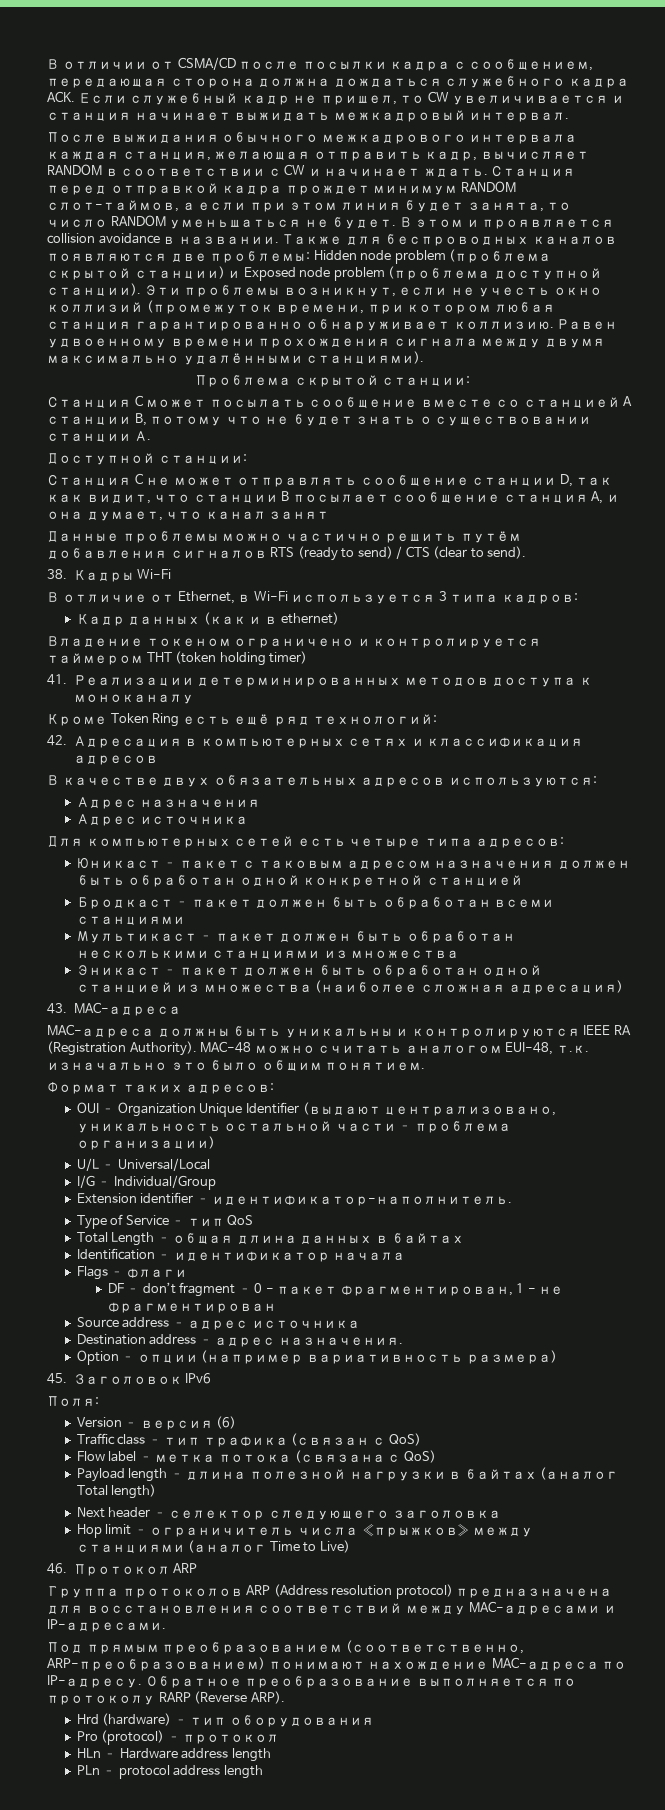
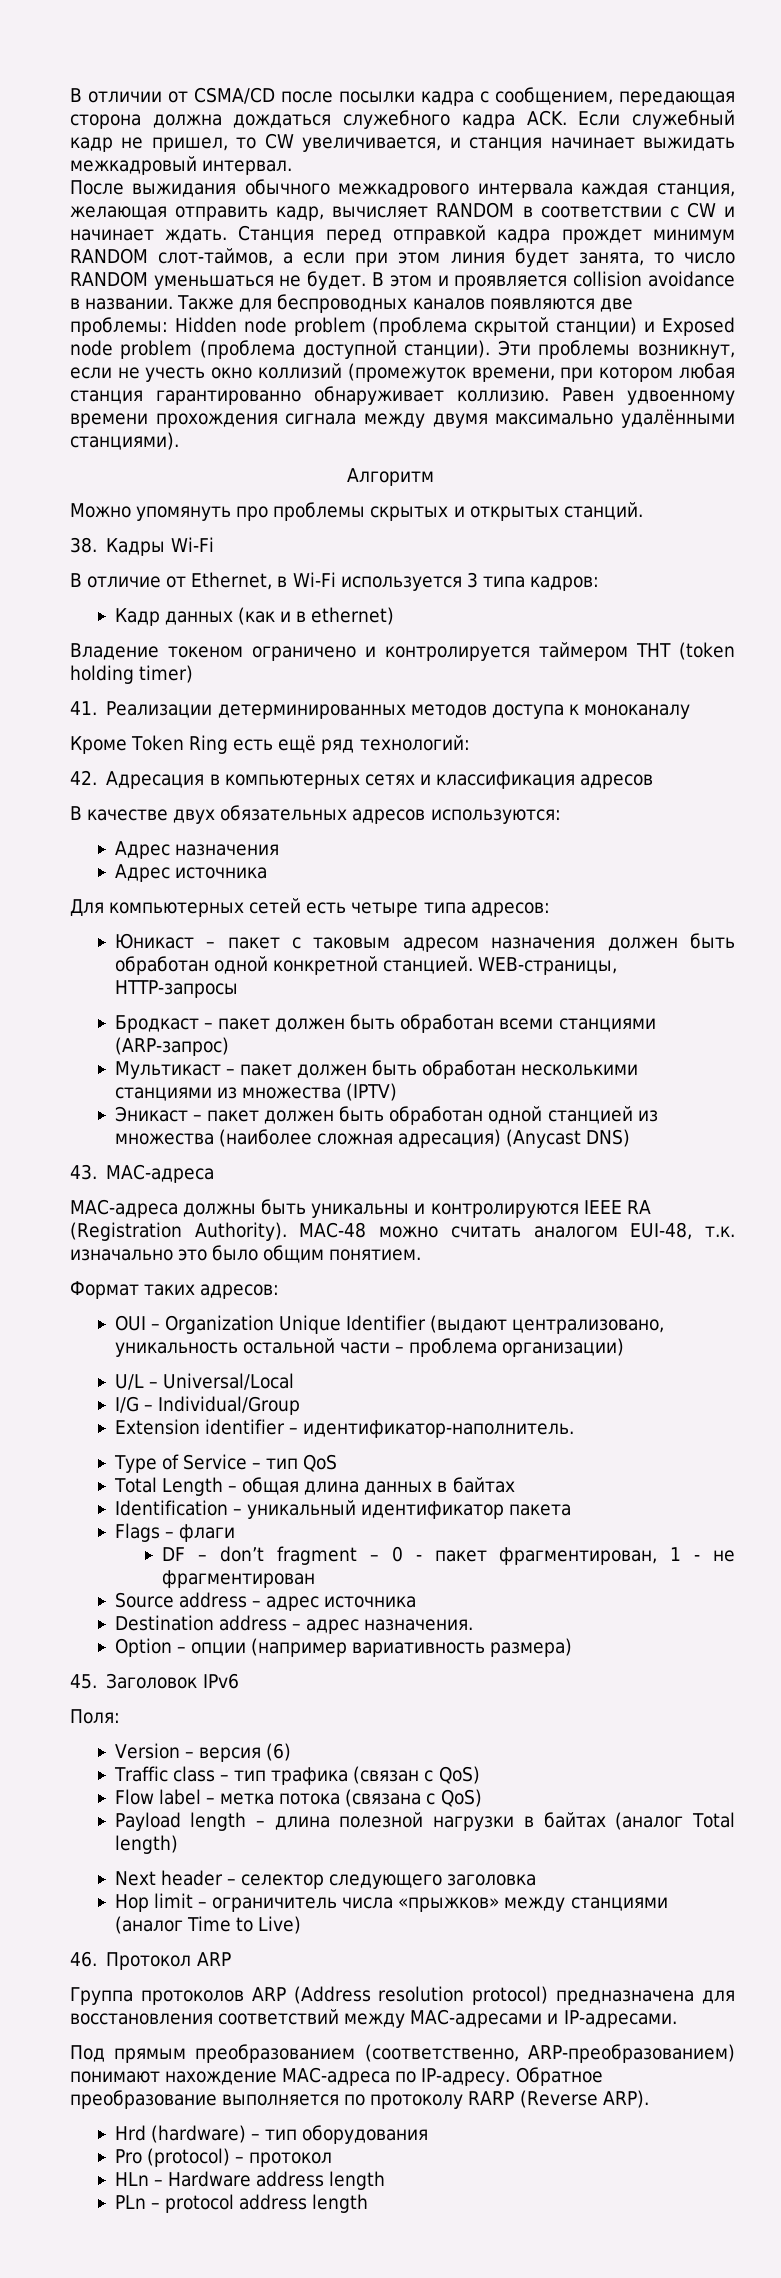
- В отличии от CSMA/CD после посылки кадра с сообщением, передающая сторона должна дождаться служебного кадра ACK. Если служебный кадр не пришел, то CW увеличивается и станция начинает выжидать межкадровый интервал.
+ В отличии от CSMA/CD после посылки кадра с сообщением, передающая сторона должна дождаться служебного кадра ACK. Если служебный кадр не пришел, то CW увеличивается, и станция начинает выжидать межкадровый интервал.
- Проблема скрытой станции:
- Станция C может посылать сообщение вместе со станцией A станции B, потому что не будет знать о существовании станции А.
- Доступной станции:
- Станция C не может отправлять сообщение станции D, так как видит, что станции B посылает сообщение станция A, и она думает, что канал занят
- Данные проблемы можно частично решить путём добавления сигналов RTS (ready to send) / CTS (clear to send).
+ Алгоритм
+ Можно упомянуть про проблемы скрытых и открытых станций.
- Юникаст – пакет с таковым адресом назначения должен быть обработан одной конкретной станцией
+ Юникаст – пакет с таковым адресом назначения должен быть обработан одной конкретной станцией. WEB-страницы, HTTP-запросы
- Бродкаст – пакет должен быть обработан всеми станциями
+ Бродкаст – пакет должен быть обработан всеми станциями (ARP-запрос)
- Мультикаст – пакет должен быть обработан несколькими станциями из множества
+ Мультикаст – пакет должен быть обработан несколькими станциями из множества (IPTV)
- Эникаст – пакет должен быть обработан одной станцией из множества (наиболее сложная адресация)
+ Эникаст – пакет должен быть обработан одной станцией из множества (наиболее сложная адресация) (Anycast DNS)
- Identification – идентификатор начала
+ Identification – уникальный идентификатор пакета

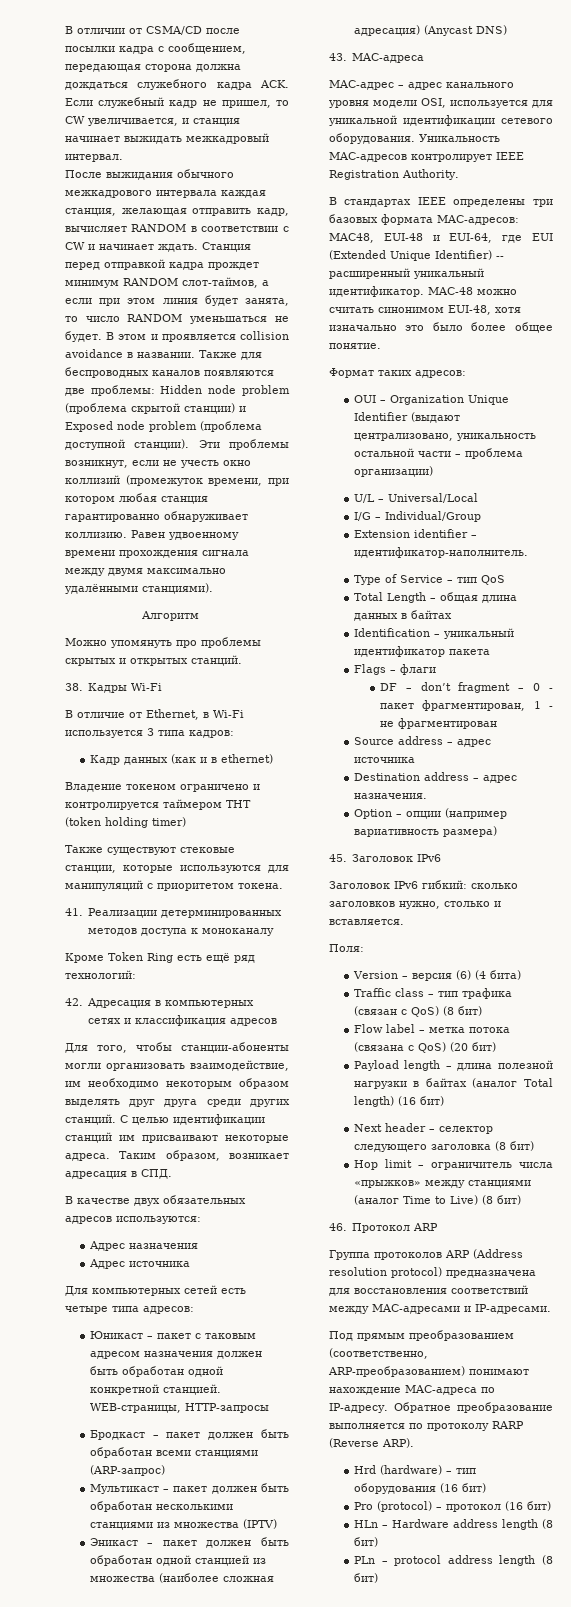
+ Также существуют стековые станции, которые используются для манипуляций с приоритетом токена.
+ Для того, чтобы станции-абоненты могли организовать взаимодействие, им необходимо некоторым образом выделять друг друга среди других станций. С целью идентификации станций им присваивают некоторые адреса. Таким образом, возникает адресация в СПД.
- MAC-адреса должны быть уникальны и контролируются IEEE RA (Registration Authority). MAC-48 можно считать аналогом EUI-48, т.к. изначально это было общим понятием.
+ MAC-адрес – адрес канального уровня модели OSI, используется для уникальной идентификации сетевого оборудования. Уникальность MAC-адресов контролирует IEEE Registration Authority.
+ В стандартах IEEE определены три базовых формата MAC-адресов: MAC48, EUI-48 и EUI-64, где EUI (Extended Unique Identifier) -- расширенный уникальный идентификатор. MAC-48 можно считать синонимом EUI-48, хотя изначально это было более общее понятие.
+ Заголовок IPv6 гибкий: сколько заголовков нужно, столько и вставляется.
- Version – версия (6)
+ Version – версия (6) (4 бита)
- Traffic class – тип трафика (связан с QoS)
+ Traffic class – тип трафика (связан с QoS) (8 бит)
- Flow label – метка потока (связана с QoS)
+ Flow label – метка потока (связана с QoS) (20 бит)
- Payload length – длина полезной нагрузки в байтах (аналог Total length)
+ Payload length – длина полезной нагрузки в байтах (аналог Total length) (16 бит)
- Next header – селектор следующего заголовка
+ Next header – селектор следующего заголовка (8 бит)
- Hop limit – ограничитель числа «прыжков» между станциями (аналог Time to Live)
+ Hop limit – ограничитель числа «прыжков» между станциями (аналог Time to Live) (8 бит)
- Hrd (hardware) – тип оборудования
+ Hrd (hardware) – тип оборудования (16 бит)
- Pro (protocol) – протокол
+ Pro (protocol) – протокол (16 бит)
- HLn – Hardware address length
+ HLn – Hardware address length (8 бит)
- PLn – protocol address length
+ PLn – protocol address length (8 бит)

